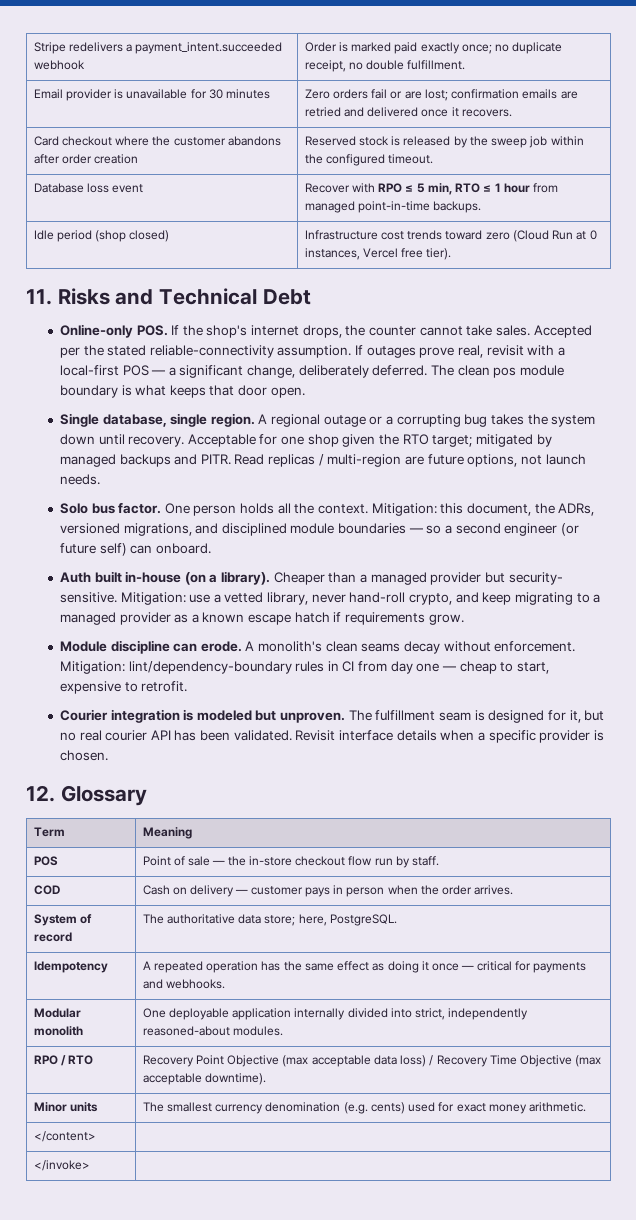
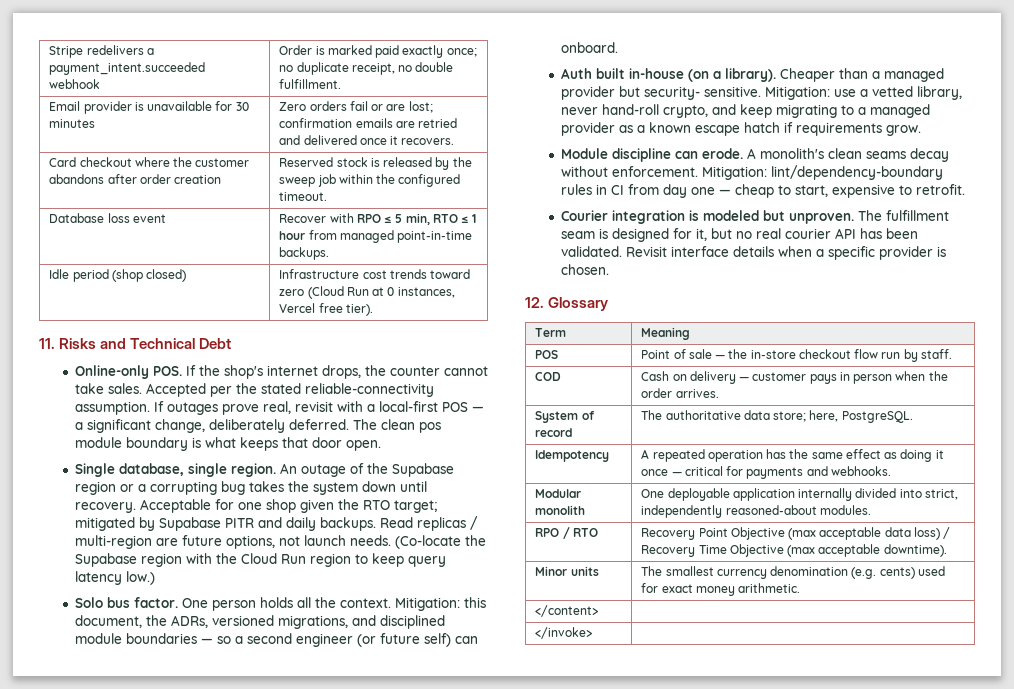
- A regional outage or a corrupting bug takes the system down until recovery.
+ An outage of the Supabase region or a corrupting bug takes the system down until recovery.
- Acceptable for one shop given the RTO target; mitigated by managed backups and PITR.
+ Acceptable for one shop given the RTO target; mitigated by Supabase PITR and daily backups.
+ (Co-locate the Supabase region with the Cloud Run region to keep query latency low.)

